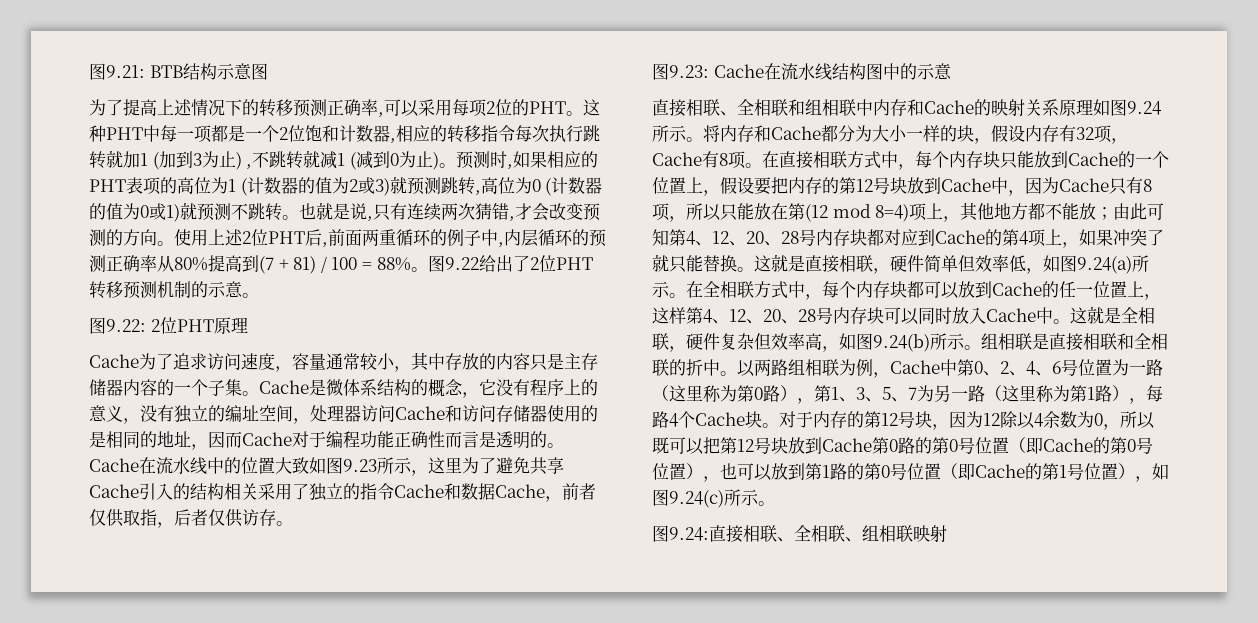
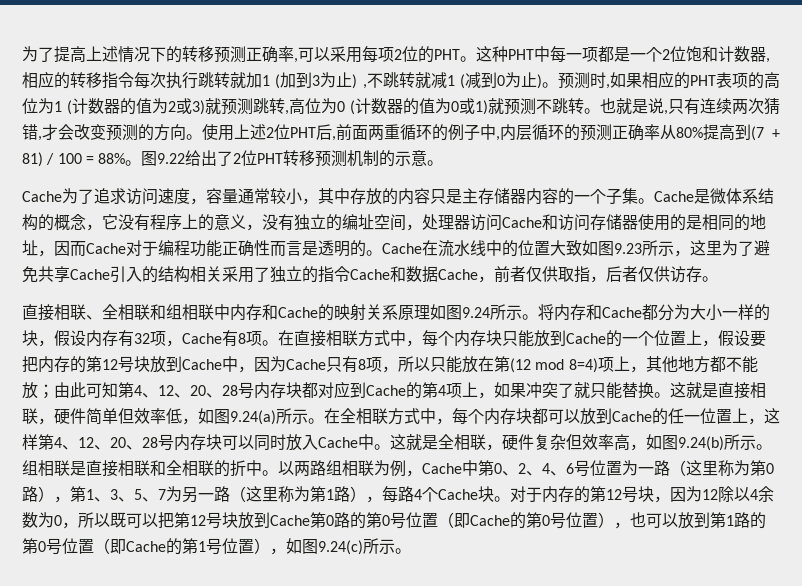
- 图9.21: BTB结构示意图
- 图9.22: 2位PHT原理
- 图9.23: Cache在流水线结构图中的示意
- 图9.24:直接相联、全相联、组相联映射

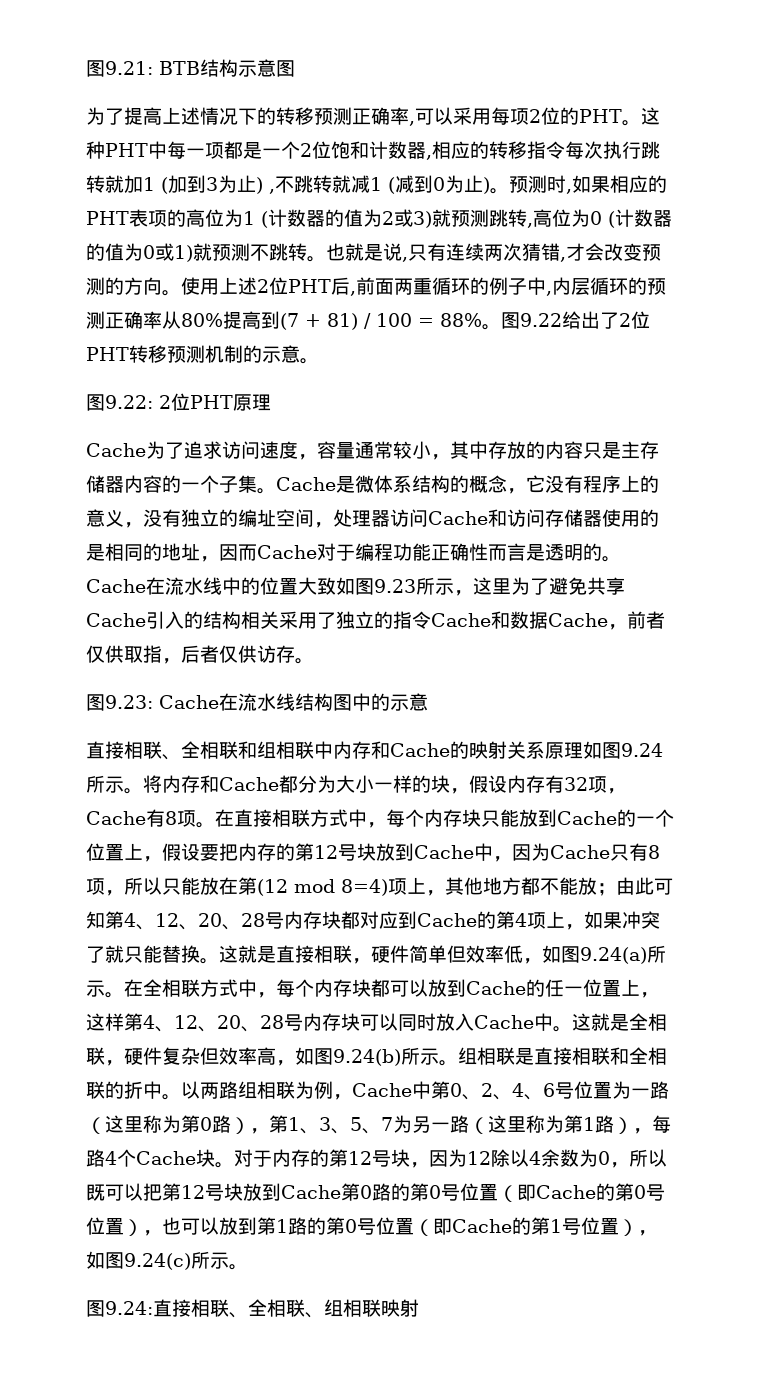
+ 图9.21: BTB结构示意图
+ 图9.22: 2位PHT原理
+ 图9.23: Cache在流水线结构图中的示意
+ 图9.24:直接相联、全相联、组相联映射

